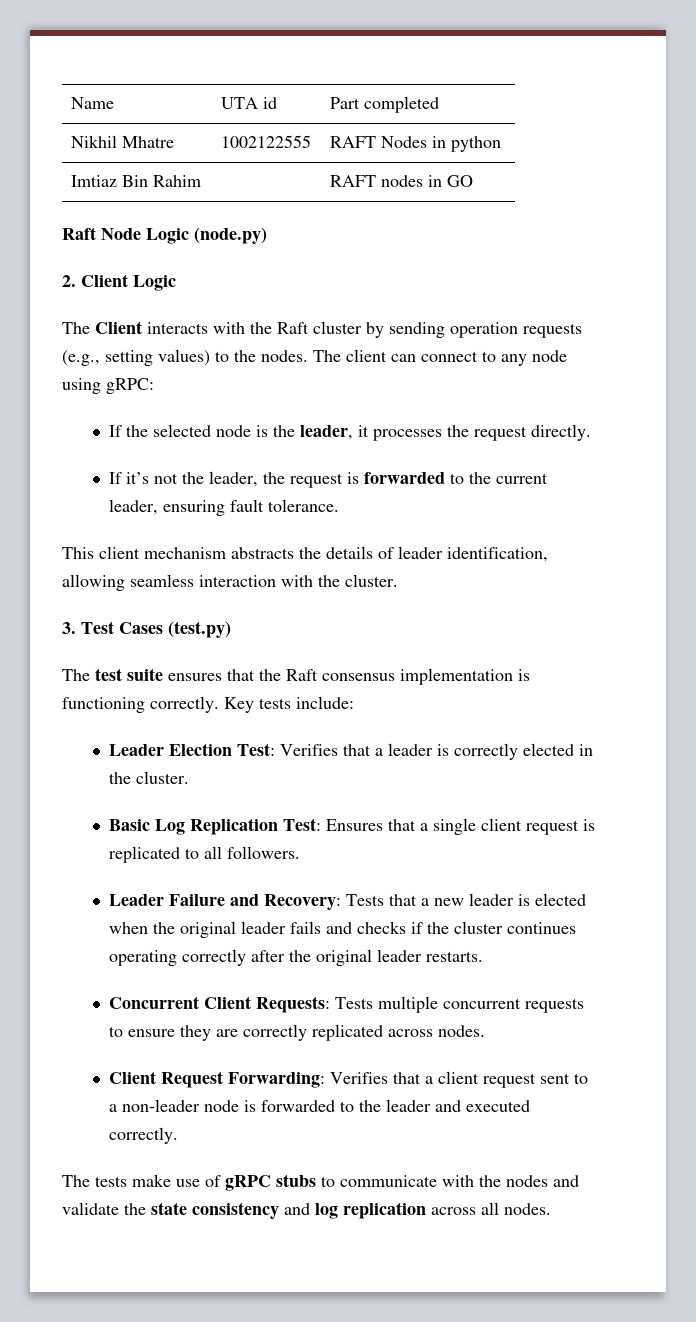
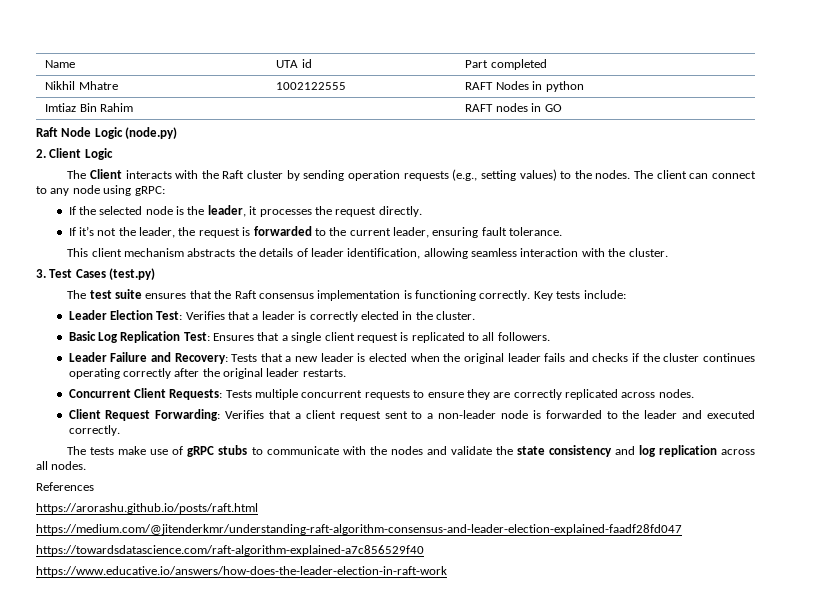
+ References
+ https://arorashu.github.io/posts/raft.html
+ https://medium.com/@jitenderkmr/understanding-raft-algorithm-consensus-and-leader-election-explained-faadf28fd047
+ https://towardsdatascience.com/raft-algorithm-explained-a7c856529f40
+ https://www.educative.io/answers/how-does-the-leader-election-in-raft-work

